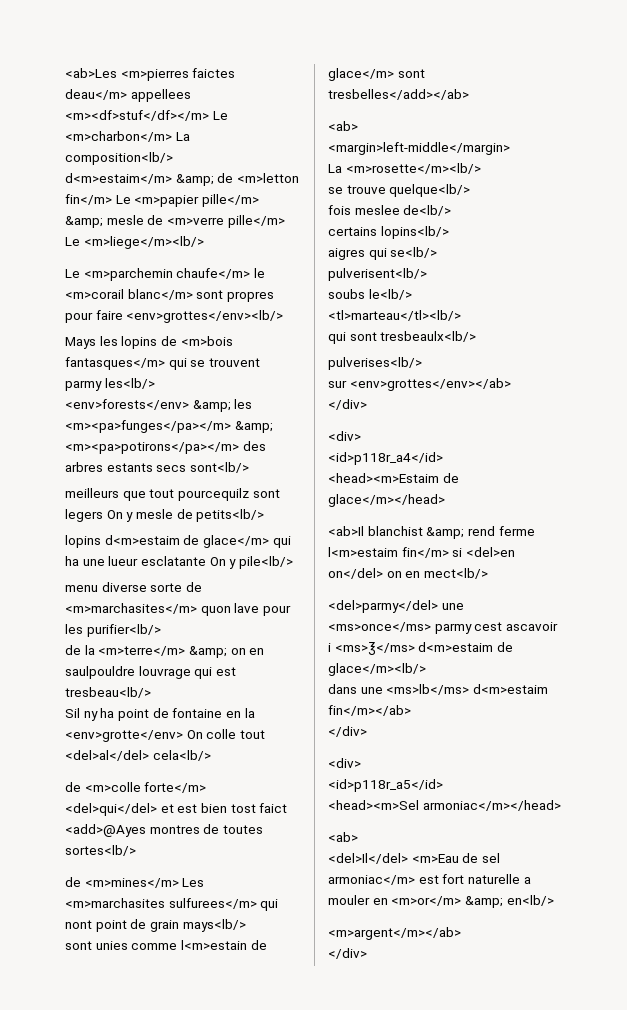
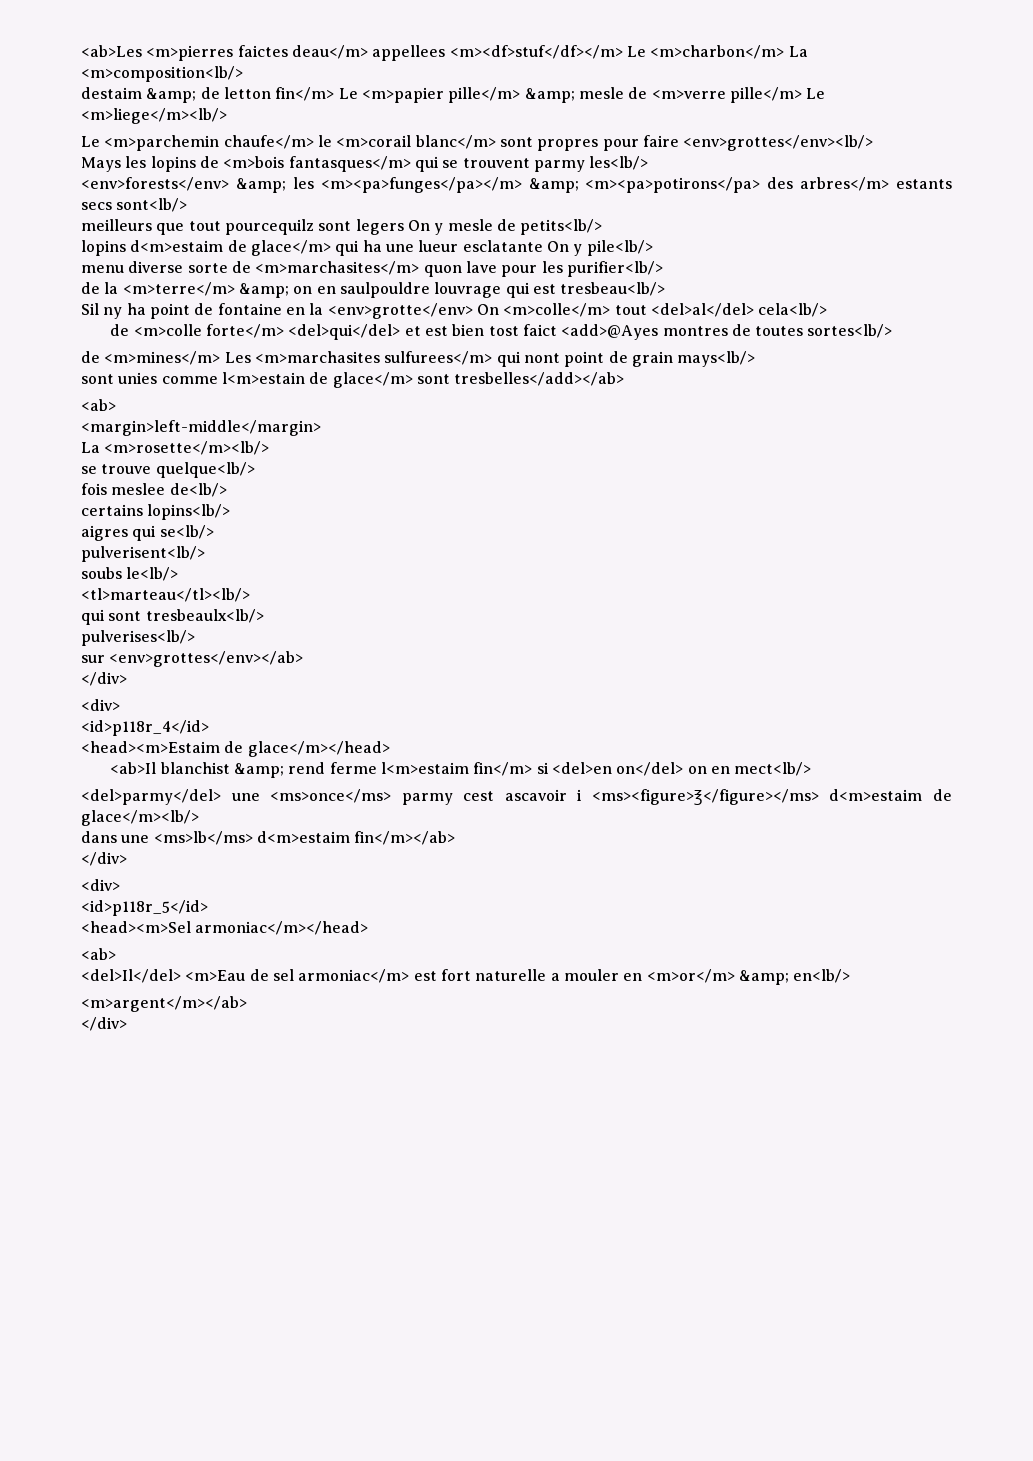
- <ab>Les <m>pierres faictes deau</m> appellees <m><df>stuf</df></m> Le <m>charbon</m> La composition<lb/>
- d<m>estaim</m> &amp; de <m>letton fin</m> Le <m>papier pille</m> &amp; mesle de <m>verre pille</m> Le <m>liege</m><lb/>
+ <ab>Les <m>pierres faictes deau</m> appellees <m><df>stuf</df></m> Le <m>charbon</m> La <m>composition<lb/>
+ destaim &amp; de letton fin</m> Le <m>papier pille</m> &amp; mesle de <m>verre pille</m> Le <m>liege</m><lb/>
- <env>forests</env> &amp; les <m><pa>funges</pa></m> &amp; <m><pa>potirons</pa></m> des arbres estants secs sont<lb/>
+ <env>forests</env> &amp; les <m><pa>funges</pa></m> &amp; <m><pa>potirons</pa> des arbres</m> estants secs sont<lb/>
- Sil ny ha point de fontaine en la <env>grotte</env> On colle tout <del>al</del> cela<lb/>
+ Sil ny ha point de fontaine en la <env>grotte</env> On <m>colle</m> tout <del>al</del> cela<lb/>
- <id>p118r_a4</id>
+ <id>p118r_4</id>
- <del>parmy</del> une <ms>once</ms> parmy cest ascavoir i <ms>℥</ms> d<m>estaim de glace</m><lb/>
+ <del>parmy</del> une <ms>once</ms> parmy cest ascavoir i <ms><figure>℥</figure></ms> d<m>estaim de glace</m><lb/>
- <id>p118r_a5</id>
+ <id>p118r_5</id>

